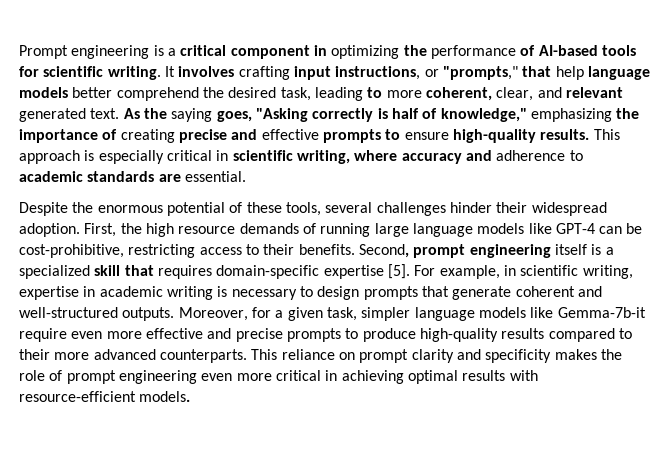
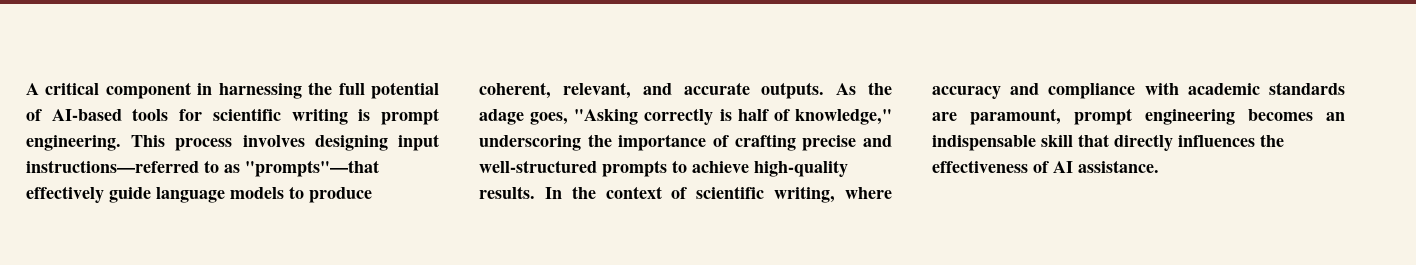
- Prompt engineering is a critical component in optimizing the performance of AI-based tools for scientific writing. It involves crafting input instructions, or "prompts," that help language models better comprehend the desired task, leading to more coherent, clear, and relevant generated text.
+ A critical component in harnessing the full potential of AI-based tools for scientific writing is prompt engineering. This process involves designing input instructions—referred to as "prompts"—that effectively guide language models to produce coherent, relevant, and accurate outputs.
- As the saying goes, "Asking correctly is half of knowledge," emphasizing the importance of creating precise and effective prompts to ensure high-quality results.
+ As the adage goes, "Asking correctly is half of knowledge," underscoring the importance of crafting precise and well-structured prompts to achieve high-quality results.
- This approach is especially critical in scientific writing, where accuracy and adherence to academic standards are essential.
- Despite the enormous potential of these tools, several challenges hinder their widespread adoption. First, the high resource demands of running large language models like GPT-4 can be cost-prohibitive, restricting access to their benefits. Second, prompt engineering itself is a specialized skill that requires domain-specific expertise [5]. For example, in scientific writing, expertise in academic writing is necessary to design prompts that generate coherent and well-structured outputs. Moreover, for a given task, simpler language models like Gemma-7b-it require even more effective and precise prompts to produce high-quality results compared to their more advanced counterparts. This reliance on prompt clarity and specificity makes the role of prompt engineering even more critical in achieving optimal results with resource-efficient models.
+ In the context of scientific writing, where accuracy and compliance with academic standards are paramount, prompt engineering becomes an indispensable skill that directly influences the effectiveness of AI assistance.

